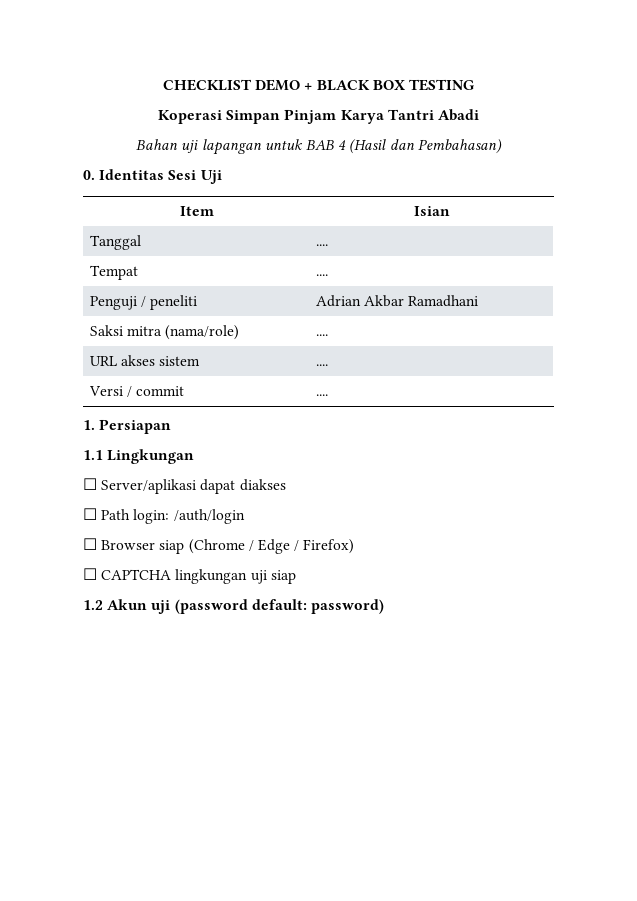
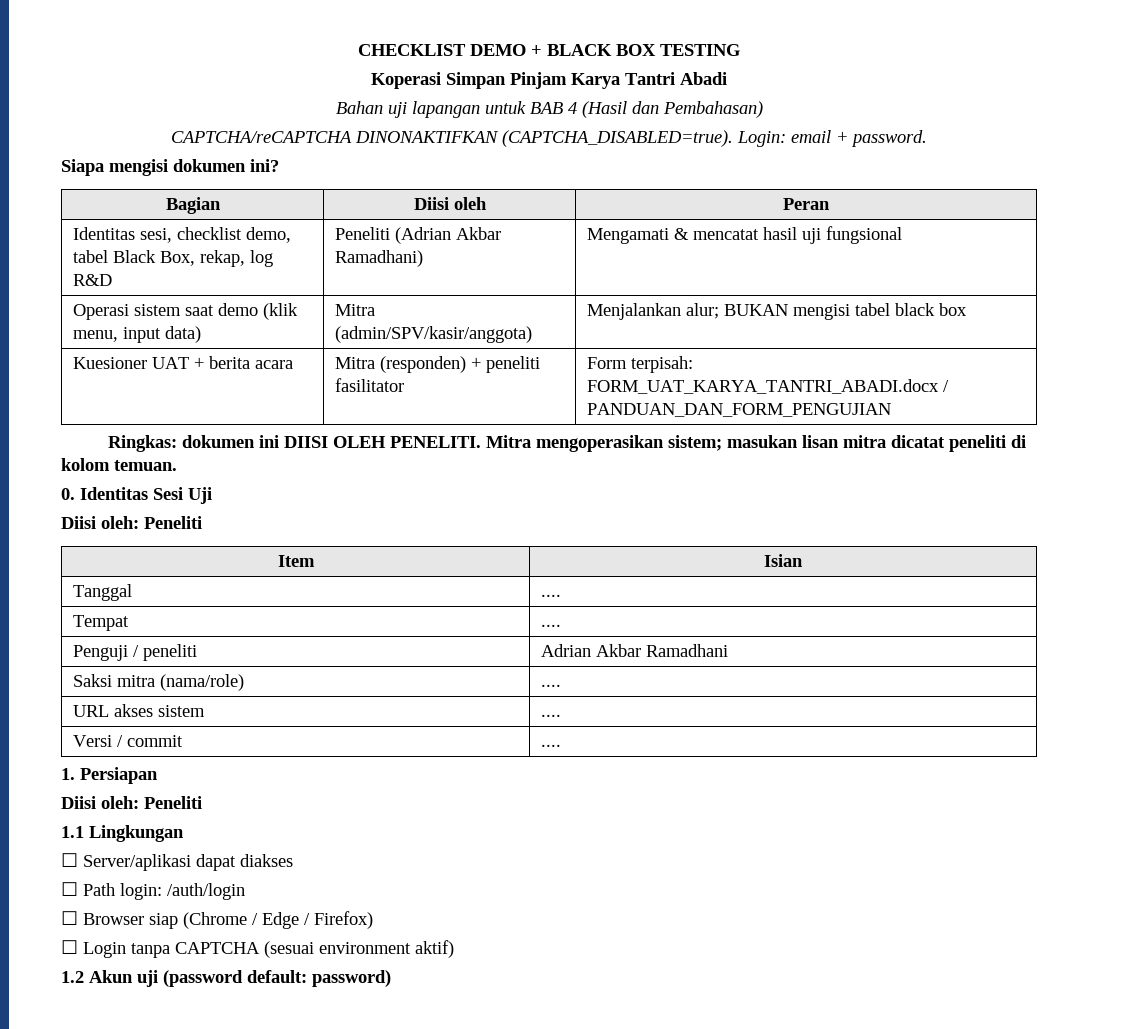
+ CAPTCHA/reCAPTCHA DINONAKTIFKAN (CAPTCHA_DISABLED=true). Login: email + password.
+ Siapa mengisi dokumen ini?
+ Bagian | Diisi oleh | Peran
+ Identitas sesi, checklist demo, tabel Black Box, rekap, log R&D | Peneliti (Adrian Akbar Ramadhani) | Mengamati & mencatat hasil uji fungsional
+ Operasi sistem saat demo (klik menu, input data) | Mitra (admin/SPV/kasir/anggota) | Menjalankan alur; BUKAN mengisi tabel black box
+ Kuesioner UAT + berita acara | Mitra (responden) + peneliti fasilitator | Form terpisah: FORM_UAT_KARYA_TANTRI_ABADI.docx / PANDUAN_DAN_FORM_PENGUJIAN
+ Ringkas: dokumen ini DIISI OLEH PENELITI. Mitra mengoperasikan sistem; masukan lisan mitra dicatat peneliti di kolom temuan.
  0. Identitas Sesi Uji
+ Diisi oleh: Peneliti
  1. Persiapan
+ Diisi oleh: Peneliti
- ☐ CAPTCHA lingkungan uji siap
+ ☐ Login tanpa CAPTCHA (sesuai environment aktif)

